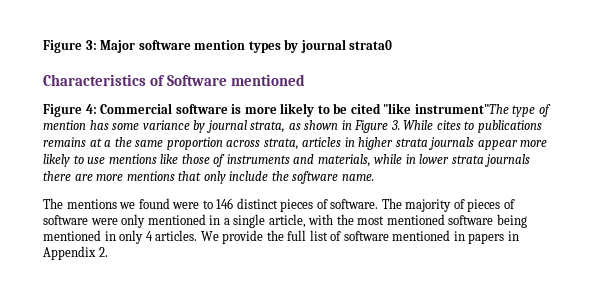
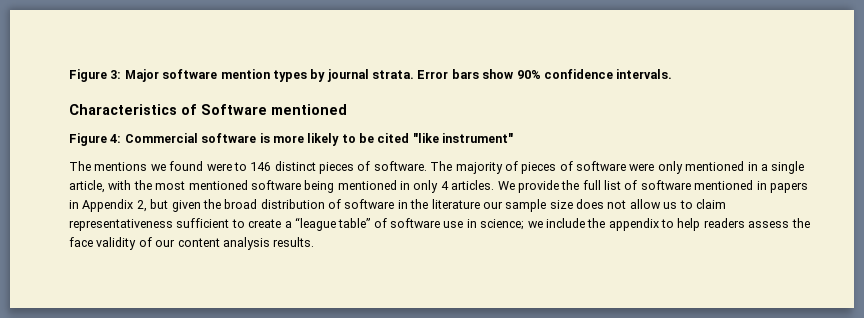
- Figure 3: Major software mention types by journal strata0
+ Figure 3: Major software mention types by journal strata. Error bars show 90% confidence intervals.
- Figure 4: Commercial software is more likely to be cited "like instrument"The type of mention has some variance by journal strata, as shown in Figure 3. While cites to publications remains at a the same proportion across strata, articles in higher strata journals appear more likely to use mentions like those of instruments and materials, while in lower strata journals there are more mentions that only include the software name.
+ Figure 4: Commercial software is more likely to be cited "like instrument"
- We provide the full list of software mentioned in papers in Appendix 2.
+ We provide the full list of software mentioned in papers in Appendix 2, but given the broad distribution of software in the literature our sample size does not allow us to claim representativeness sufficient to create a “league table” of software use in science; we include the appendix to help readers assess the face validity of our content analysis results.

